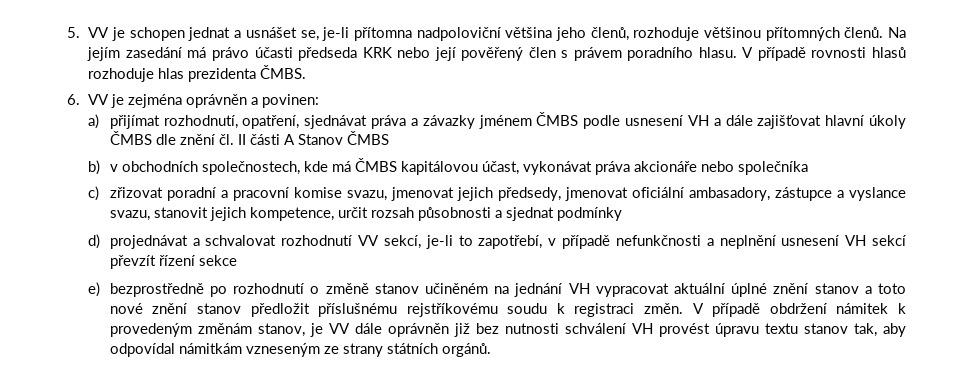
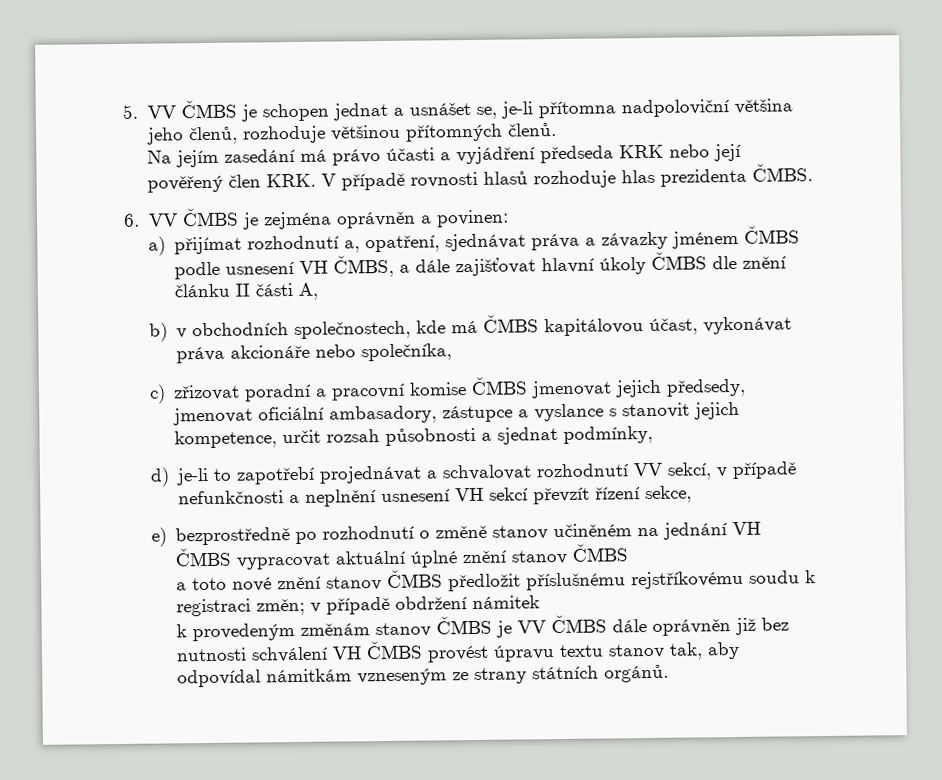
- 5. VV je schopen jednat a usnášet se, je-li přítomna nadpoloviční většina jeho členů, rozhoduje většinou přítomných členů. Na jejím zasedání má právo účasti předseda KRK nebo její pověřený člen s právem poradního hlasu. V případě rovnosti hlasů rozhoduje hlas prezidenta ČMBS.
+ 5. VV ČMBS je schopen jednat a usnášet se, je-li přítomna nadpoloviční většina jeho členů, rozhoduje většinou přítomných členů.
+ Na jejím zasedání má právo účasti a vyjádření předseda KRK nebo její pověřený člen KRK. V případě rovnosti hlasů rozhoduje hlas prezidenta ČMBS.
- 6. VV je zejména oprávněn a povinen:
+ 6. VV ČMBS je zejména oprávněn a povinen:
- a) přijímat rozhodnutí, opatření, sjednávat práva a závazky jménem ČMBS podle usnesení VH a dále zajišťovat hlavní úkoly ČMBS dle znění čl. II části A Stanov ČMBS
+ a) přijímat rozhodnutí a, opatření, sjednávat práva a závazky jménem ČMBS podle usnesení VH ČMBS, a dále zajišťovat hlavní úkoly ČMBS dle znění článku II části A,
- b) v obchodních společnostech, kde má ČMBS kapitálovou účast, vykonávat práva akcionáře nebo společníka
+ b) v obchodních společnostech, kde má ČMBS kapitálovou účast, vykonávat práva akcionáře nebo společníka,
- c) zřizovat poradní a pracovní komise svazu, jmenovat jejich předsedy, jmenovat oficiální ambasadory, zástupce a vyslance svazu, stanovit jejich kompetence, určit rozsah působnosti a sjednat podmínky
+ c) zřizovat poradní a pracovní komise ČMBS jmenovat jejich předsedy, jmenovat oficiální ambasadory, zástupce a vyslance s stanovit jejich kompetence, určit rozsah působnosti a sjednat podmínky,
- d) projednávat a schvalovat rozhodnutí VV sekcí, je-li to zapotřebí, v případě nefunkčnosti a neplnění usnesení VH sekcí převzít řízení sekce
+ d) je-li to zapotřebí projednávat a schvalovat rozhodnutí VV sekcí, v případě nefunkčnosti a neplnění usnesení VH sekcí převzít řízení sekce,
- e) bezprostředně po rozhodnutí o změně stanov učiněném na jednání VH vypracovat aktuální úplné znění stanov a toto nové znění stanov předložit příslušnému rejstříkovému soudu k registraci změn. V případě obdržení námitek k provedeným změnám stanov, je VV dále oprávněn již bez nutnosti schválení VH provést úpravu textu stanov tak, aby odpovídal námitkám vzneseným ze strany státních orgánů.
+ e) bezprostředně po rozhodnutí o změně stanov učiněném na jednání VH ČMBS vypracovat aktuální úplné znění stanov ČMBS
+ a toto nové znění stanov ČMBS předložit příslušnému rejstříkovému soudu k registraci změn; v případě obdržení námitek
+ k provedeným změnám stanov ČMBS je VV ČMBS dále oprávněn již bez nutnosti schválení VH ČMBS provést úpravu textu stanov tak, aby odpovídal námitkám vzneseným ze strany státních orgánů.

